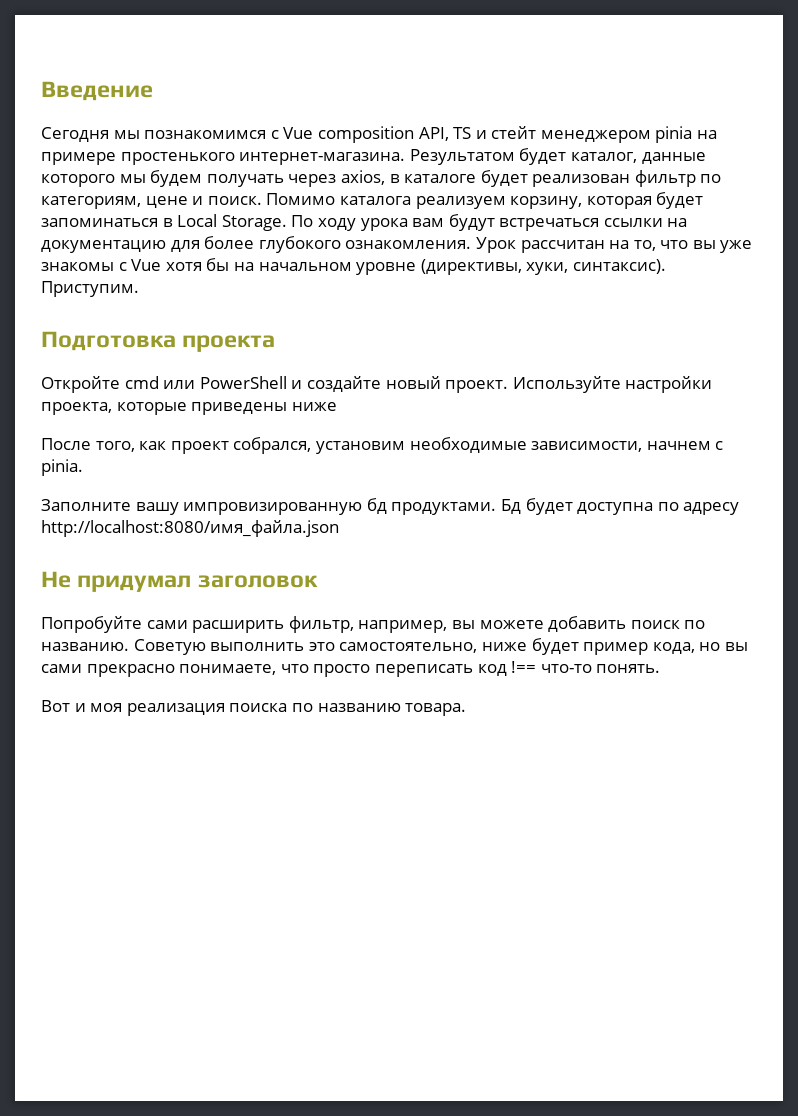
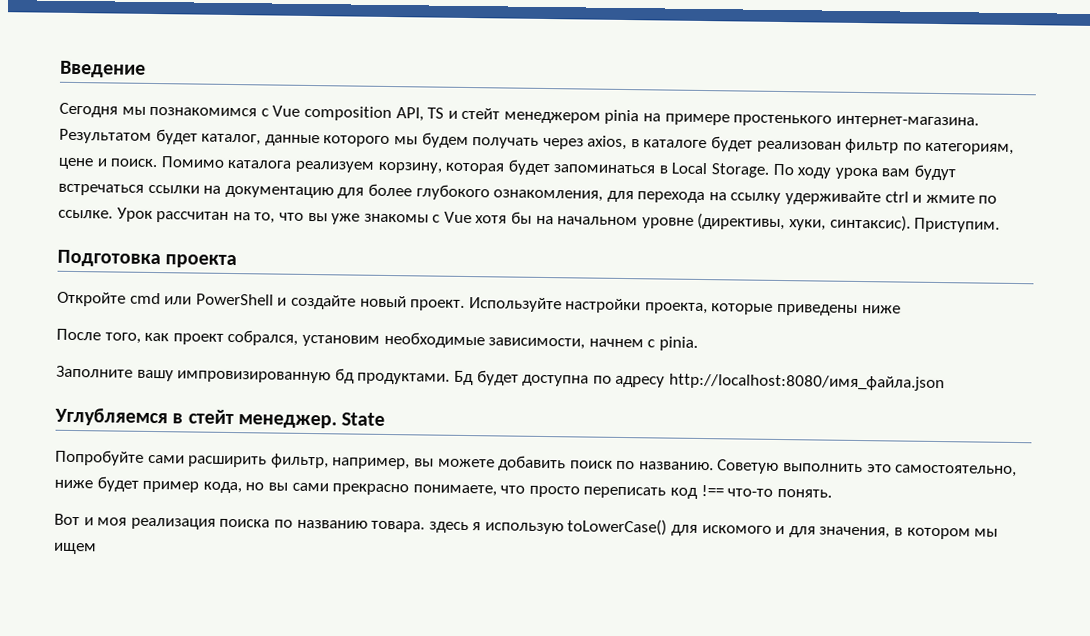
- По ходу урока вам будут встречаться ссылки на документацию для более глубокого ознакомления.
+ По ходу урока вам будут встречаться ссылки на документацию для более глубокого ознакомления, для перехода на ссылку удерживайте ctrl и жмите по ссылке.
- Не придумал заголовок
+ Углубляемся в стейт менеджер. State
- Вот и моя реализация поиска по названию товара.
+ Вот и моя реализация поиска по названию товара. здесь я использую toLowerCase() для искомого и для значения, в котором мы ищем

